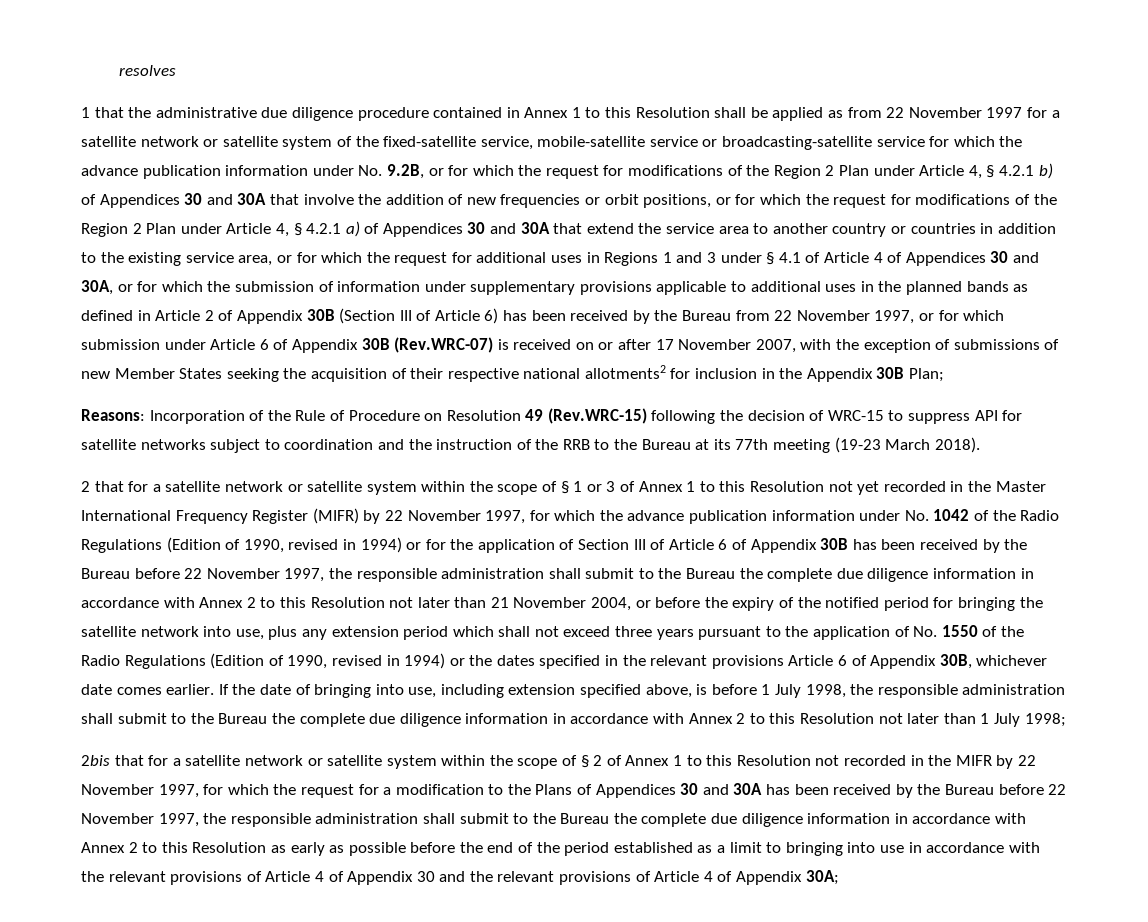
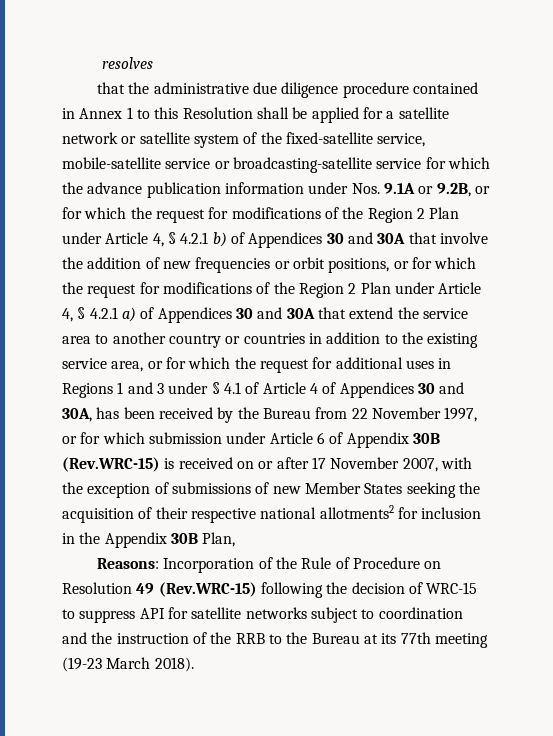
- 1 that the administrative due diligence procedure contained in Annex 1 to this Resolution shall be applied as from 22 November 1997 for a satellite network or satellite system of the fixed-satellite service, mobile-satellite service or broadcasting-satellite service for which the advance publication information under No. 9.2B, or for which the request for modifications of the Region 2 Plan under Article 4, § 4.2.1 b) of Appendices 30 and 30A that involve the addition of new frequencies or orbit positions, or for which the request for modifications of the Region 2 Plan under Article 4, § 4.2.1 a) of Appendices 30 and 30A that extend the service area to another country or countries in addition to the existing service area, or for which the request for additional uses in Regions 1 and 3 under § 4.1 of Article 4 of Appendices 30 and 30A, or for which the submission of information under supplementary provisions applicable to additional uses in the planned bands as defined in Article 2 of Appendix 30B (Section III of Article 6) has been received by the Bureau from 22 November 1997, or for which submission under Article 6 of Appendix 30B (Rev.WRC-07) is received on or after 17 November 2007, with the exception of submissions of new Member States seeking the acquisition of their respective national allotments2 for inclusion in the Appendix 30B Plan;
+ that the administrative due diligence procedure contained in Annex 1 to this Resolution shall be applied for a satellite network or satellite system of the fixed-satellite service, mobile-satellite service or broadcasting-satellite service for which the advance publication information under Nos. 9.1A or 9.2B, or for which the request for modifications of the Region 2 Plan under Article 4, § 4.2.1 b) of Appendices 30 and 30A that involve the addition of new frequencies or orbit positions, or for which the request for modifications of the Region 2 Plan under Article 4, § 4.2.1 a) of Appendices 30 and 30A that extend the service area to another country or countries in addition to the existing service area, or for which the request for additional uses in Regions 1 and 3 under § 4.1 of Article 4 of Appendices 30 and 30A, has been received by the Bureau from 22 November 1997, or for which submission under Article 6 of Appendix 30B (Rev.WRC-15) is received on or after 17 November 2007, with the exception of submissions of new Member States seeking the acquisition of their respective national allotments2 for inclusion in the Appendix 30B Plan,
- 2 that for a satellite network or satellite system within the scope of § 1 or 3 of Annex 1 to this Resolution not yet recorded in the Master International Frequency Register (MIFR) by 22 November 1997, for which the advance publication information under No. 1042 of the Radio Regulations (Edition of 1990, revised in 1994) or for the application of Section III of Article 6 of Appendix 30B has been received by the Bureau before 22 November 1997, the responsible administration shall submit to the Bureau the complete due diligence information in accordance with Annex 2 to this Resolution not later than 21 November 2004, or before the expiry of the notified period for bringing the satellite network into use, plus any extension period which shall not exceed three years pursuant to the application of No. 1550 of the Radio Regulations (Edition of 1990, revised in 1994) or the dates specified in the relevant provisions Article 6 of Appendix 30B, whichever date comes earlier. If the date of bringing into use, including extension specified above, is before 1 July 1998, the responsible administration shall submit to the Bureau the complete due diligence information in accordance with Annex 2 to this Resolution not later than 1 July 1998;
- 2bis that for a satellite network or satellite system within the scope of § 2 of Annex 1 to this Resolution not recorded in the MIFR by 22 November 1997, for which the request for a modification to the Plans of Appendices 30 and 30A has been received by the Bureau before 22 November 1997, the responsible administration shall submit to the Bureau the complete due diligence information in accordance with Annex 2 to this Resolution as early as possible before the end of the period established as a limit to bringing into use in accordance with the relevant provisions of Article 4 of Appendix 30 and the relevant provisions of Article 4 of Appendix 30A;

